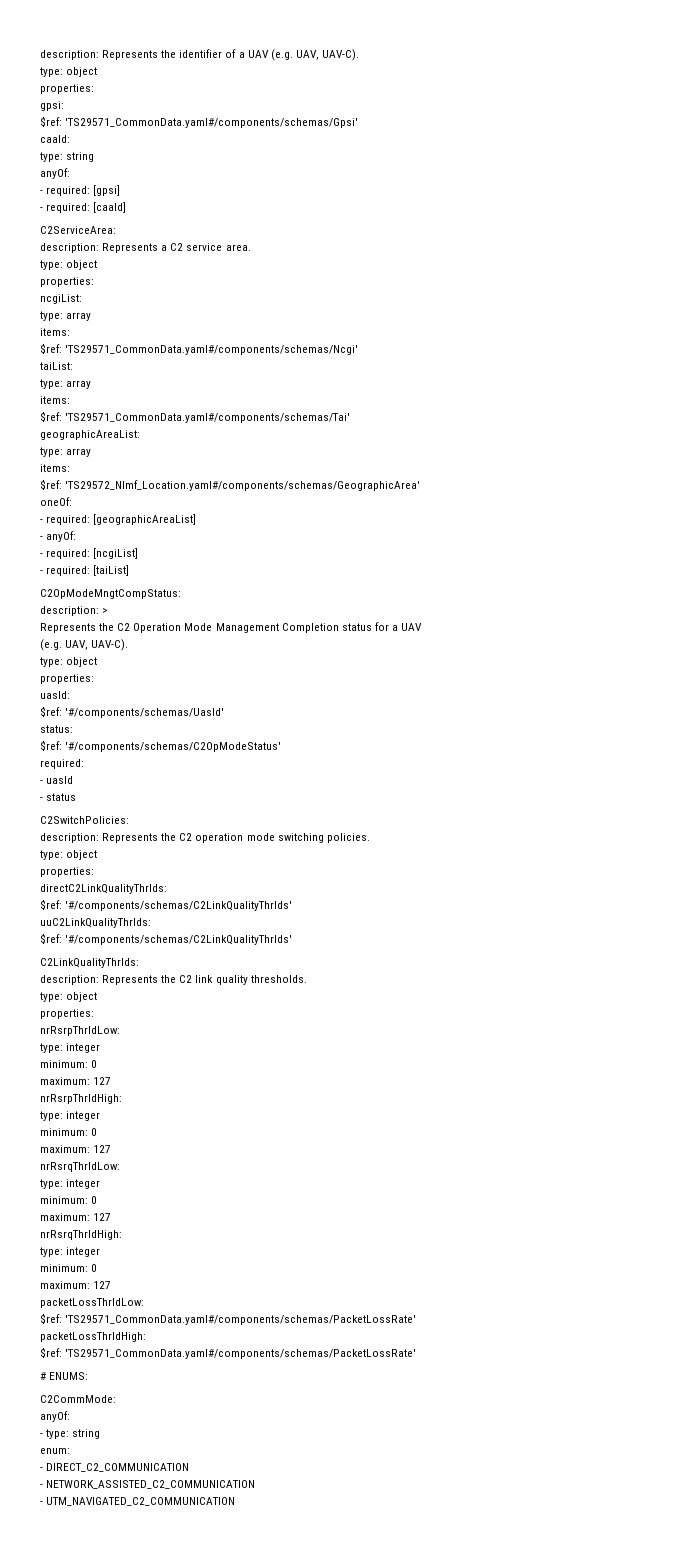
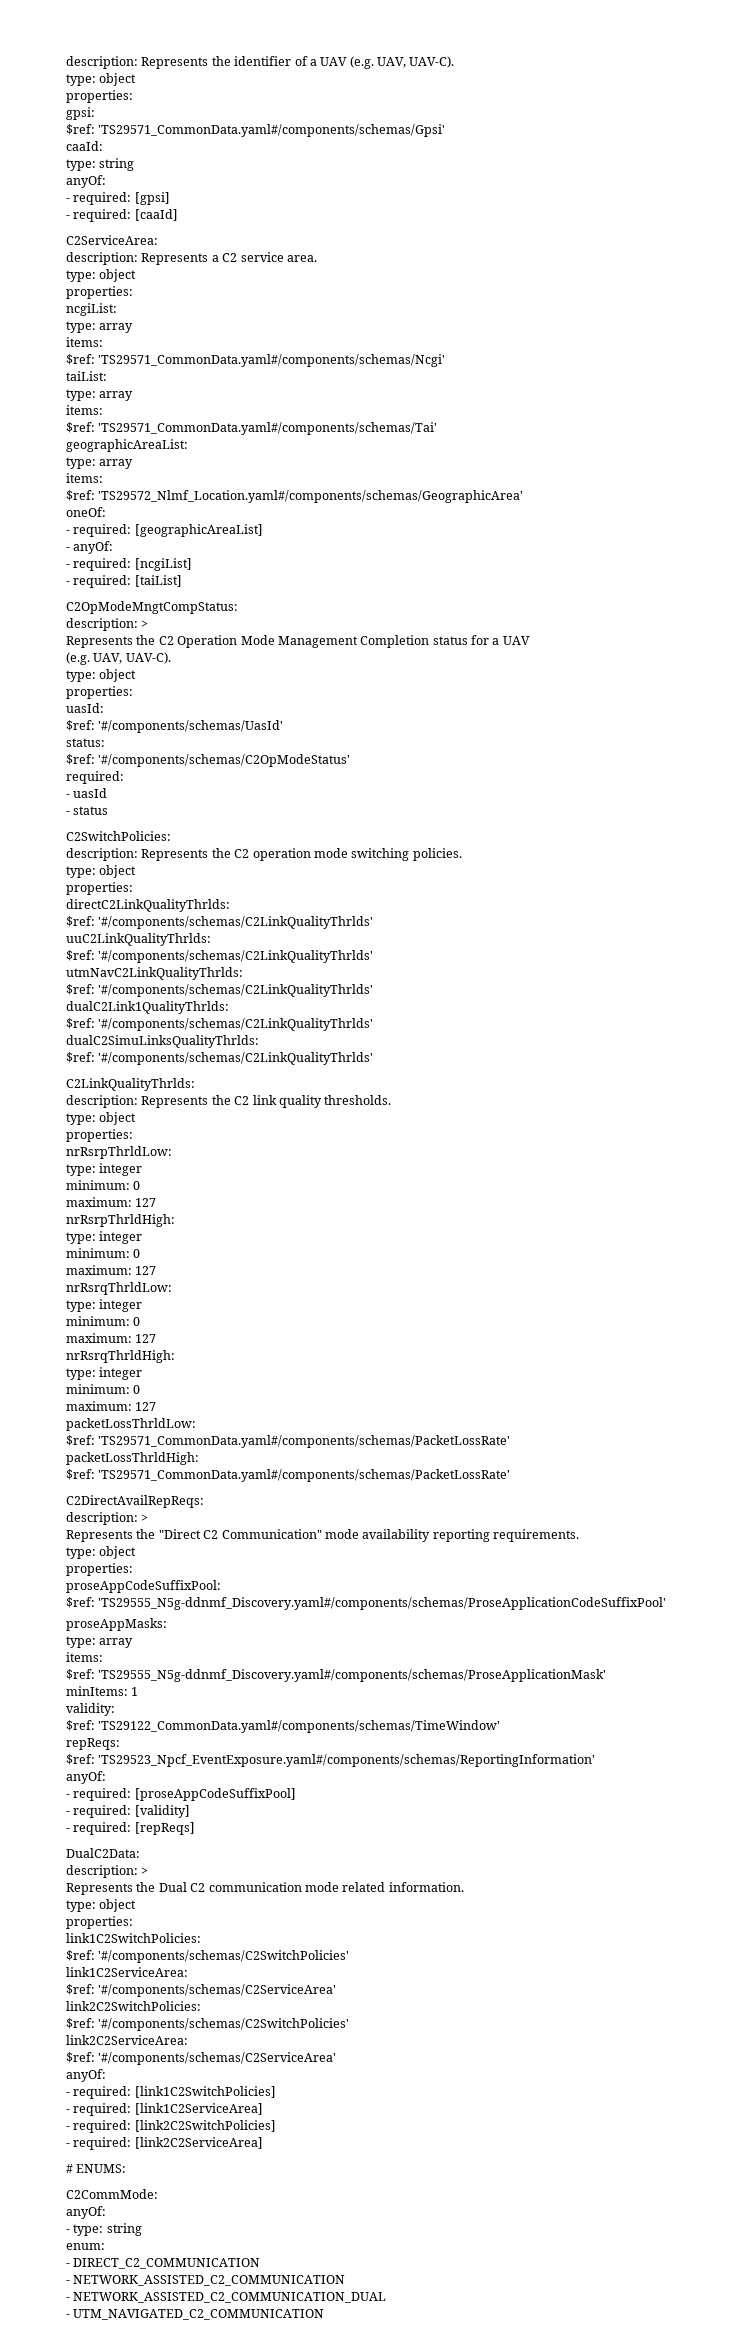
+ utmNavC2LinkQualityThrlds:
+ $ref: '#/components/schemas/C2LinkQualityThrlds'
+ dualC2Link1QualityThrlds:
+ $ref: '#/components/schemas/C2LinkQualityThrlds'
+ dualC2SimuLinksQualityThrlds:
+ $ref: '#/components/schemas/C2LinkQualityThrlds'
+ C2DirectAvailRepReqs:
+ description: >
+ Represents the "Direct C2 Communication" mode availability reporting requirements.
+ type: object
+ properties:
+ proseAppCodeSuffixPool:
+ $ref: 'TS29555_N5g-ddnmf_Discovery.yaml#/components/schemas/ProseApplicationCodeSuffixPool'
+ proseAppMasks:
+ type: array
+ items:
+ $ref: 'TS29555_N5g-ddnmf_Discovery.yaml#/components/schemas/ProseApplicationMask'
+ minItems: 1
+ validity:
+ $ref: 'TS29122_CommonData.yaml#/components/schemas/TimeWindow'
+ repReqs:
+ $ref: 'TS29523_Npcf_EventExposure.yaml#/components/schemas/ReportingInformation'
+ anyOf:
+ - required: [proseAppCodeSuffixPool]
+ - required: [validity]
+ - required: [repReqs]
+ DualC2Data:
+ description: >
+ Represents the Dual C2 communication mode related information.
+ type: object
+ properties:
+ link1C2SwitchPolicies:
+ $ref: '#/components/schemas/C2SwitchPolicies'
+ link1C2ServiceArea:
+ $ref: '#/components/schemas/C2ServiceArea'
+ link2C2SwitchPolicies:
+ $ref: '#/components/schemas/C2SwitchPolicies'
+ link2C2ServiceArea:
+ $ref: '#/components/schemas/C2ServiceArea'
+ anyOf:
+ - required: [link1C2SwitchPolicies]
+ - required: [link1C2ServiceArea]
+ - required: [link2C2SwitchPolicies]
+ - required: [link2C2ServiceArea]
+ - NETWORK_ASSISTED_C2_COMMUNICATION_DUAL

